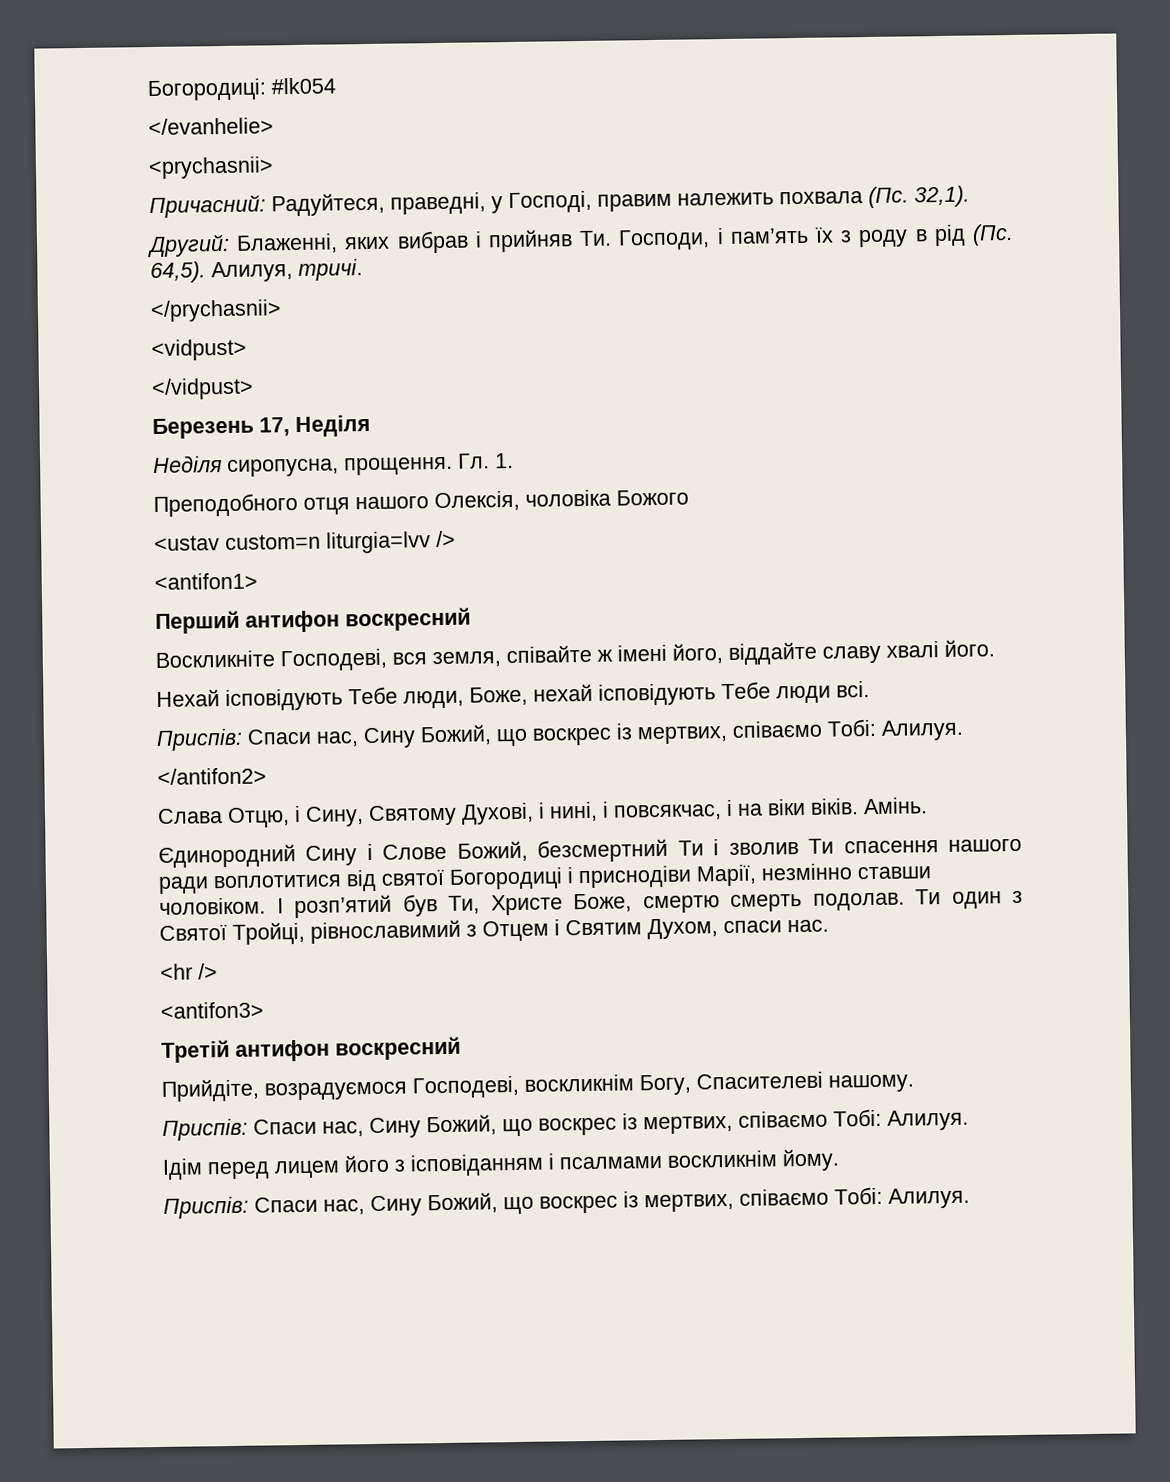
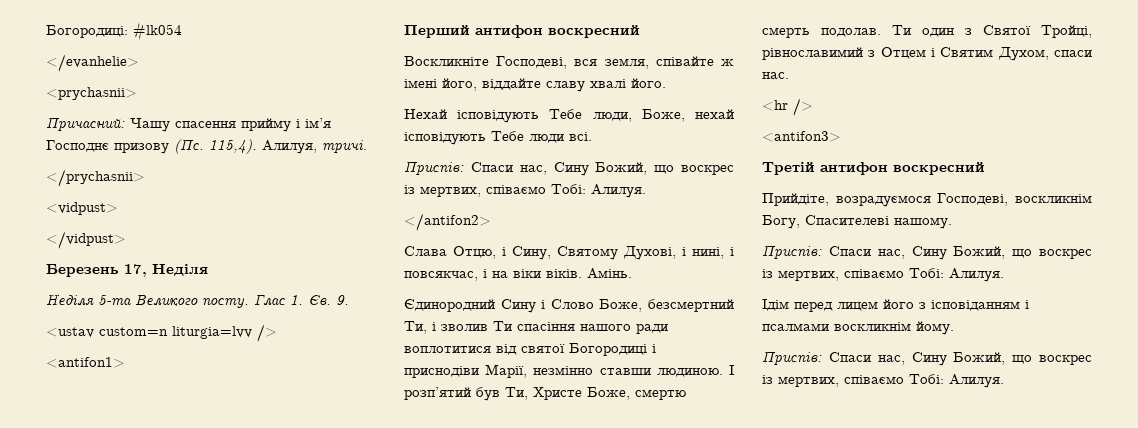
- Причасний: Радуйтеся, праведні, у Господі, правим належить похвала (Пс. 32,1).
- Другий: Блаженні, яких вибрав і прийняв Ти. Господи, і пам’ять їх з роду в рід (Пс. 64,5).
+ Причасний: Чашу спасення прийму і ім’я Господнє призову (Пс. 115,4).
- Неділя сиропусна, прощення. Гл. 1.
- Преподобного отця нашого Олексія, чоловіка Божого
+ Неділя 5-та Великого посту. Глас 1. Єв. 9.
- Єдинородний Сину і Слове Божий, безсмертний Ти і зволив Ти спасення нашого ради воплотитися від святої Богородиці і приснодіви Марії, незмінно ставши чоловіком.
+ Єдинородний Сину і Слово Боже, безсмертний Ти, і зволив Ти спасіння нашого ради воплотитися від святої Богородиці і приснодіви Марії, незмінно ставши людиною.

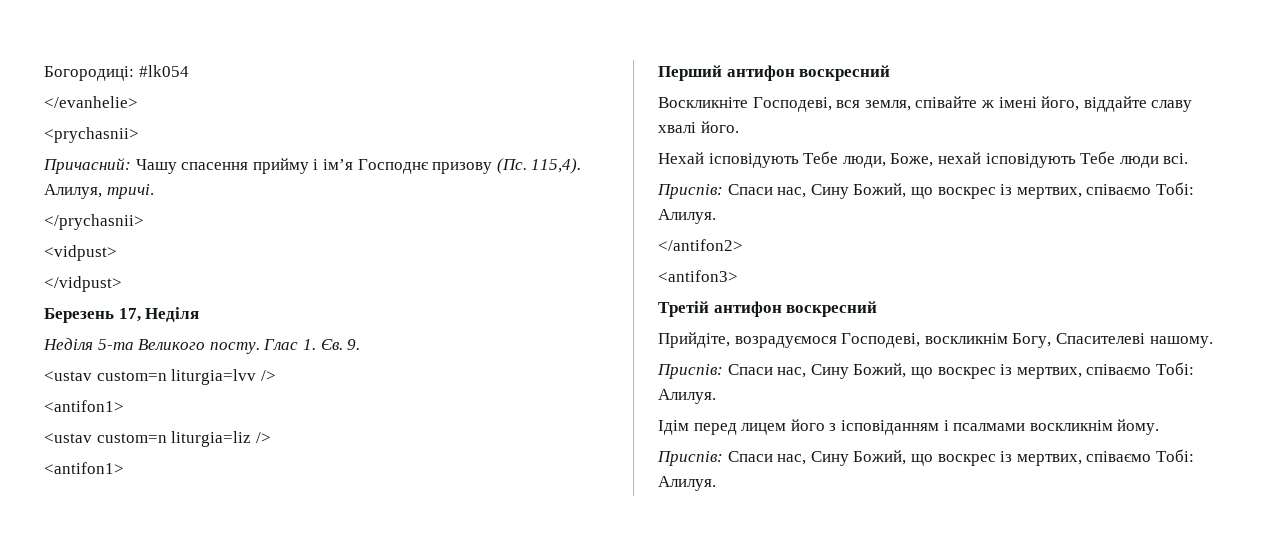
+ <ustav custom=n liturgia=liz />
+ <antifon1>
- Слава Отцю, і Сину, Святому Духові, і нині, і повсякчас, і на віки віків. Амінь.
- Єдинородний Сину і Слово Боже, безсмертний Ти, і зволив Ти спасіння нашого ради воплотитися від святої Богородиці і приснодіви Марії, незмінно ставши людиною. І розп’ятий був Ти, Христе Боже, смертю смерть подолав. Ти один з Святої Тройці, рівнославимий з Отцем і Святим Духом, спаси нас.
- <hr />

